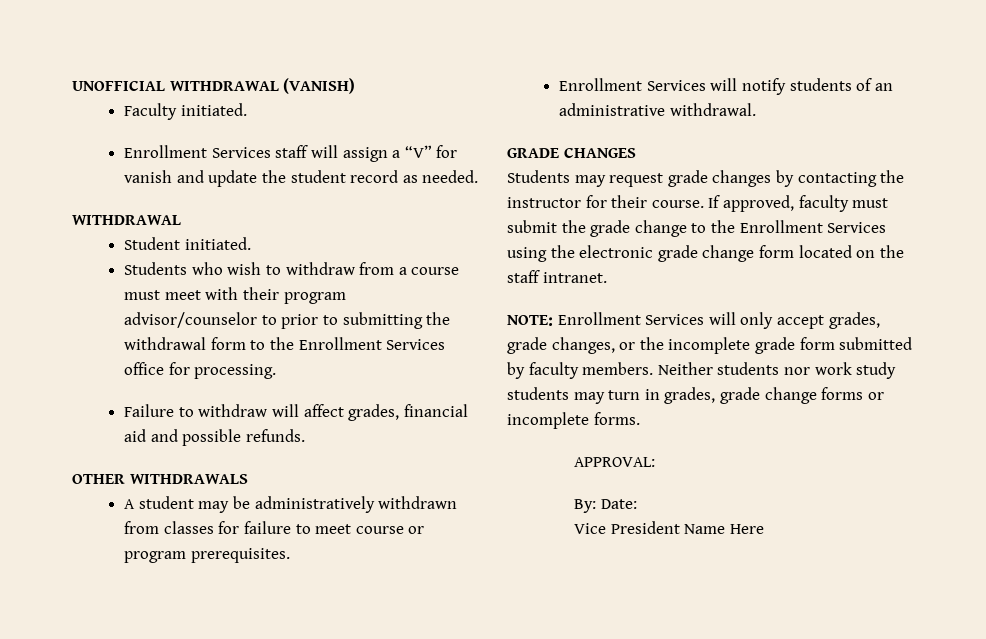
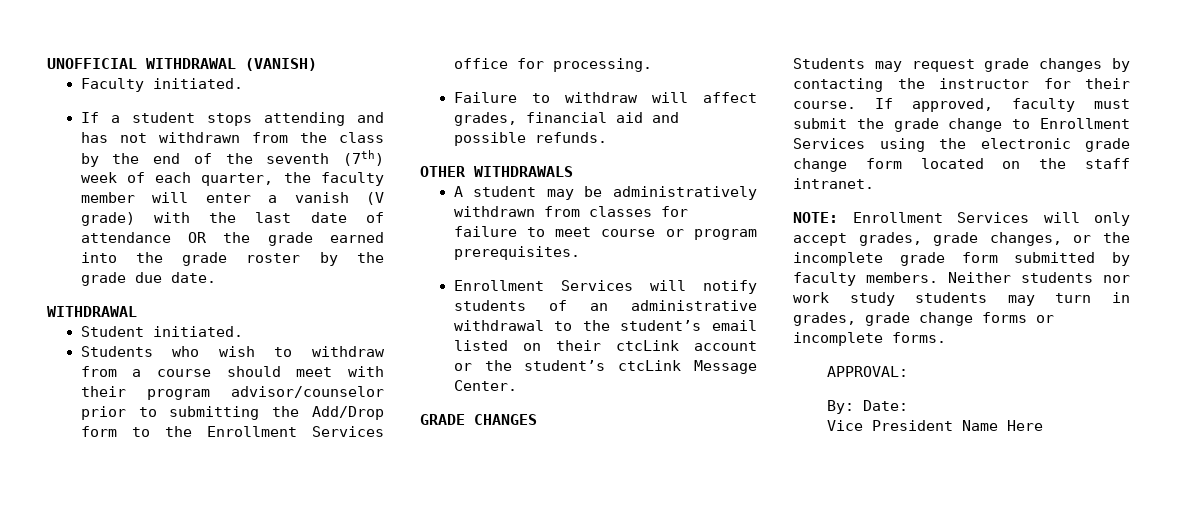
- Enrollment Services staff will assign a “V” for vanish and update the student record as needed.
+ If a student stops attending and has not withdrawn from the class by the end of the seventh (7th) week of each quarter, the faculty member will enter a vanish (V grade) with the last date of attendance OR the grade earned into the grade roster by the grade due date.
- Students who wish to withdraw from a course must meet with their program advisor/counselor to prior to submitting the withdrawal form to the Enrollment Services office for processing.
+ Students who wish to withdraw from a course should meet with their program advisor/counselor prior to submitting the Add/Drop form to the Enrollment Services office for processing.
- Enrollment Services will notify students of an administrative withdrawal.
+ Enrollment Services will notify students of an administrative withdrawal to the student’s email listed on their ctcLink account or the student’s ctcLink Message Center.
- If approved, faculty must submit the grade change to the Enrollment Services using the electronic grade change form located on the staff intranet.
+ If approved, faculty must submit the grade change to Enrollment Services using the electronic grade change form located on the staff intranet.

